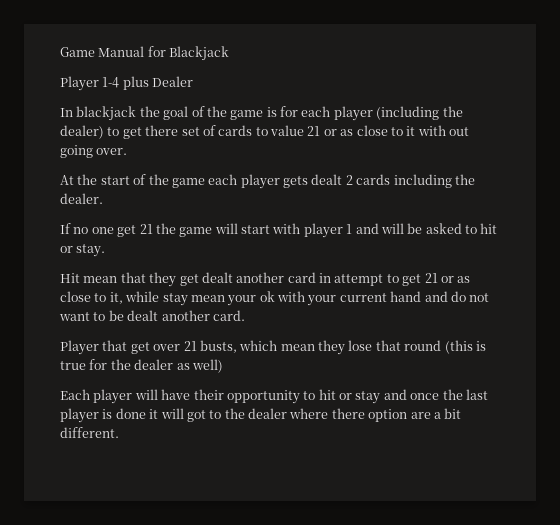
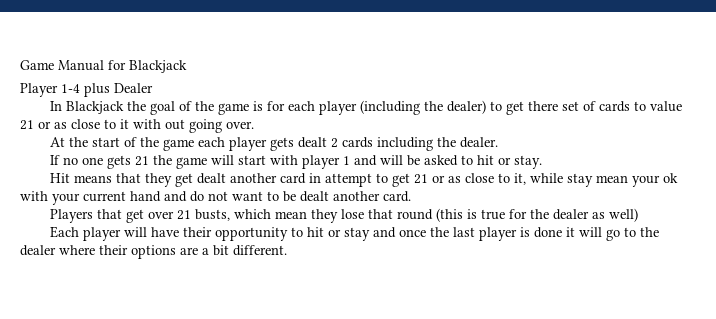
- In blackjack the goal of the game is for each player (including the dealer) to get there set of cards to value 21 or as close to it with out going over.
+ In Blackjack the goal of the game is for each player (including the dealer) to get there set of cards to value 21 or as close to it with out going over.
- If no one get 21 the game will start with player 1 and will be asked to hit or stay.
+ If no one gets 21 the game will start with player 1 and will be asked to hit or stay.
- Hit mean that they get dealt another card in attempt to get 21 or as close to it, while stay mean your ok with your current hand and do not want to be dealt another card.
+ Hit means that they get dealt another card in attempt to get 21 or as close to it, while stay mean your ok with your current hand and do not want to be dealt another card.
- Player that get over 21 busts, which mean they lose that round (this is true for the dealer as well)
+ Players that get over 21 busts, which mean they lose that round (this is true for the dealer as well)
- Each player will have their opportunity to hit or stay and once the last player is done it will got to the dealer where there option are a bit different.
+ Each player will have their opportunity to hit or stay and once the last player is done it will go to the dealer where their options are a bit different.

